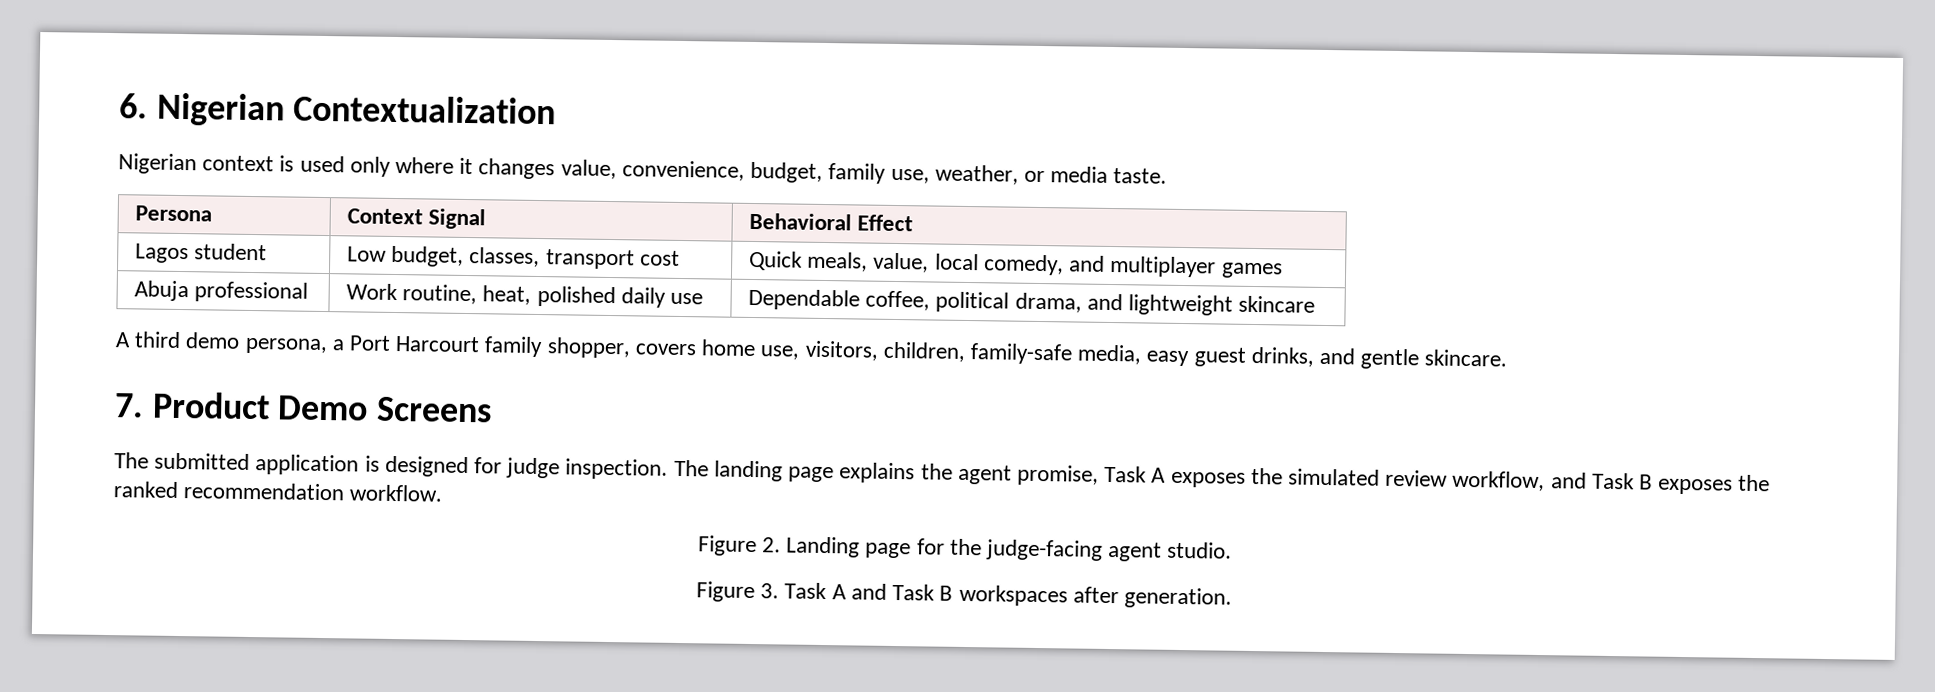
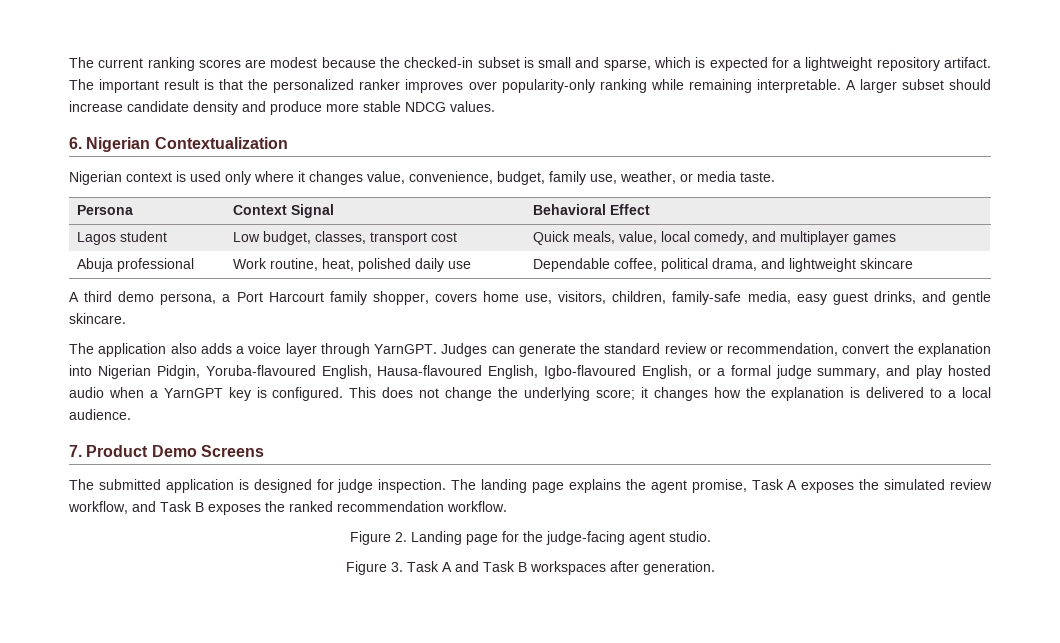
+ The current ranking scores are modest because the checked-in subset is small and sparse, which is expected for a lightweight repository artifact. The important result is that the personalized ranker improves over popularity-only ranking while remaining interpretable. A larger subset should increase candidate density and produce more stable NDCG values.
+ The application also adds a voice layer through YarnGPT. Judges can generate the standard review or recommendation, convert the explanation into Nigerian Pidgin, Yoruba-flavoured English, Hausa-flavoured English, Igbo-flavoured English, or a formal judge summary, and play hosted audio when a YarnGPT key is configured. This does not change the underlying score; it changes how the explanation is delivered to a local audience.

